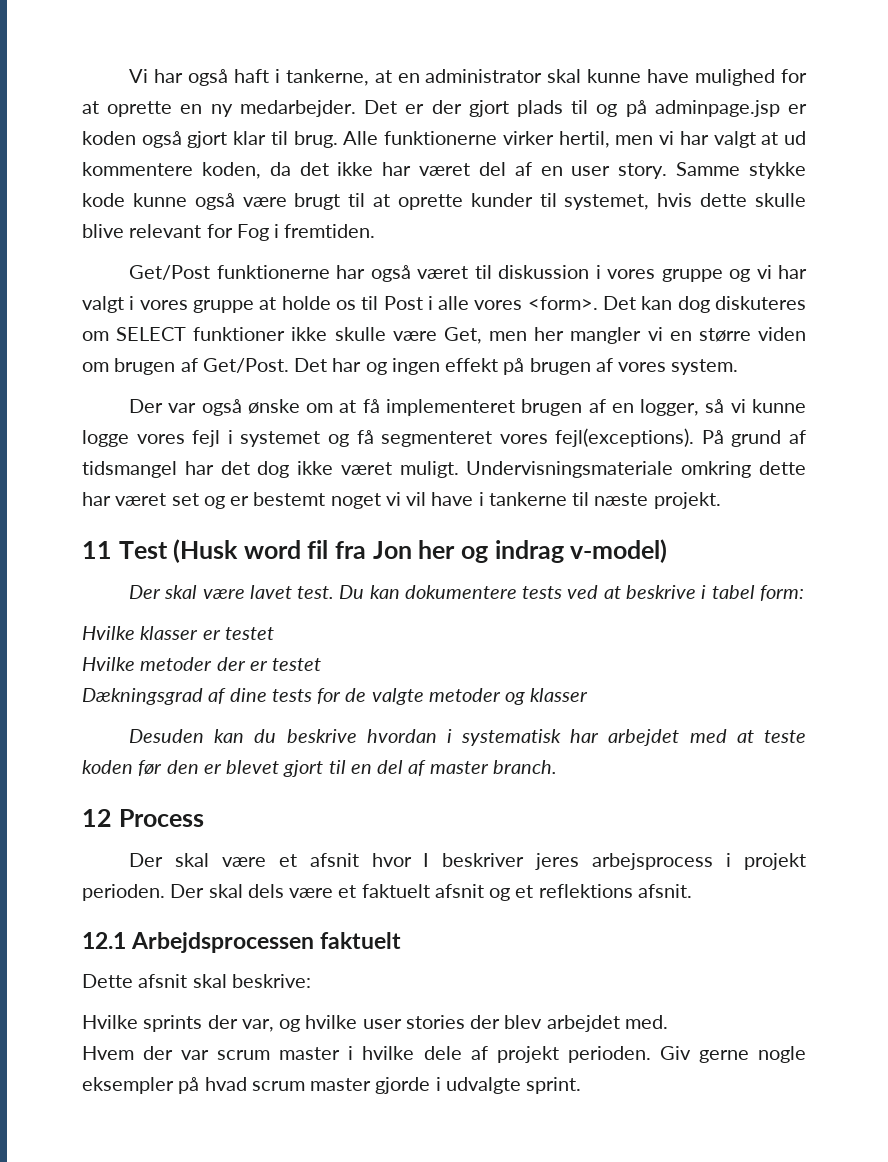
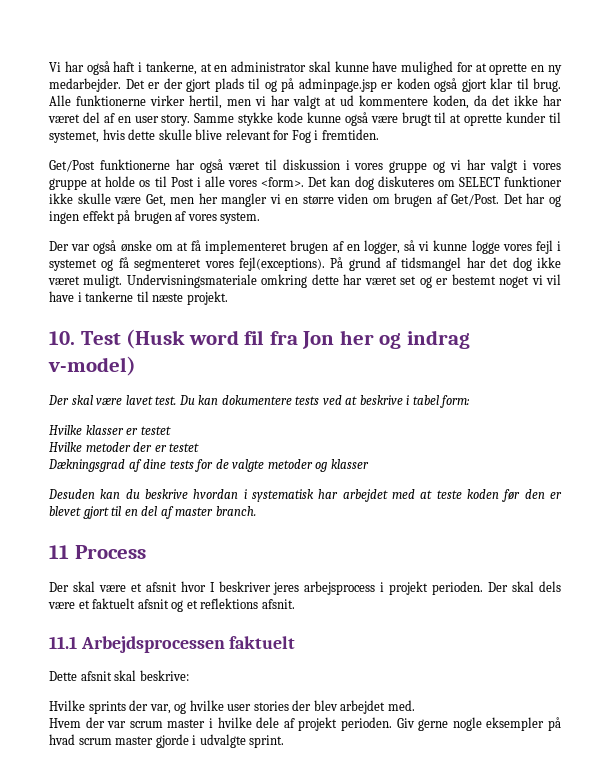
- 11 Test (Husk word fil fra Jon her og indrag v-model)
+ 10. Test (Husk word fil fra Jon her og indrag v-model)
- 12 Process
+ 11 Process
- 12.1 Arbejdsprocessen faktuelt
+ 11.1 Arbejdsprocessen faktuelt

